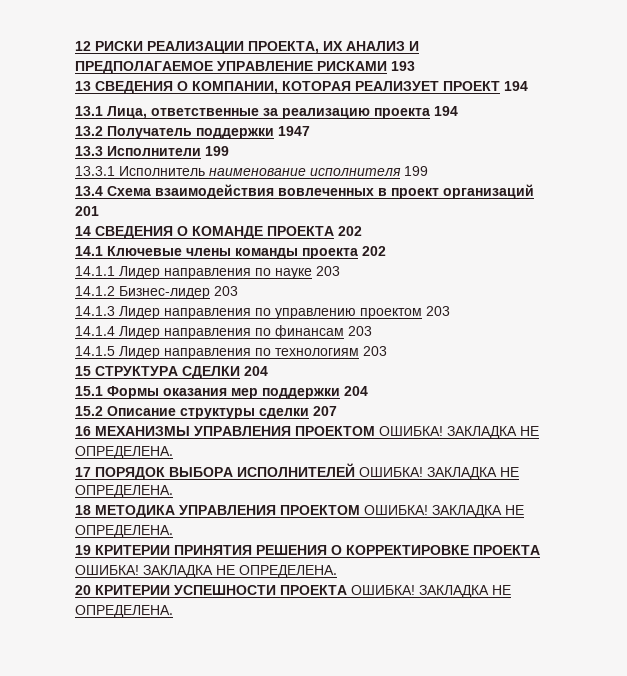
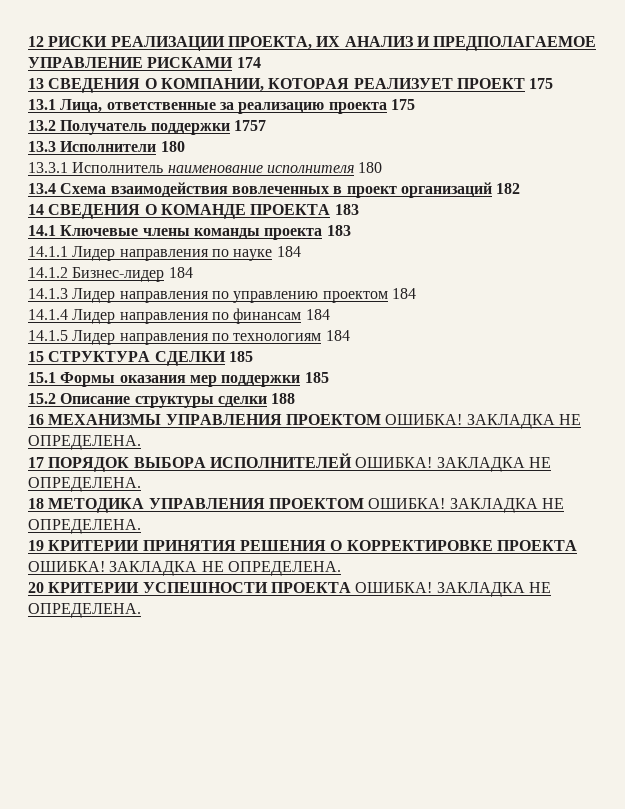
- 12 РИСКИ РЕАЛИЗАЦИИ ПРОЕКТА, ИХ АНАЛИЗ И ПРЕДПОЛАГАЕМОЕ УПРАВЛЕНИЕ РИСКАМИ 193
+ 12 РИСКИ РЕАЛИЗАЦИИ ПРОЕКТА, ИХ АНАЛИЗ И ПРЕДПОЛАГАЕМОЕ УПРАВЛЕНИЕ РИСКАМИ 174
- 13 СВЕДЕНИЯ О КОМПАНИИ, КОТОРАЯ РЕАЛИЗУЕТ ПРОЕКТ 194
+ 13 СВЕДЕНИЯ О КОМПАНИИ, КОТОРАЯ РЕАЛИЗУЕТ ПРОЕКТ 175
- 13.1 Лица, ответственные за реализацию проекта 194
+ 13.1 Лица, ответственные за реализацию проекта 175
- 13.2 Получатель поддержки 1947
+ 13.2 Получатель поддержки 1757
- 13.3 Исполнители 199
+ 13.3 Исполнители 180
- 13.3.1 Исполнитель наименование исполнителя 199
+ 13.3.1 Исполнитель наименование исполнителя 180
- 13.4 Схема взаимодействия вовлеченных в проект организаций 201
+ 13.4 Схема взаимодействия вовлеченных в проект организаций 182
- 14 СВЕДЕНИЯ О КОМАНДЕ ПРОЕКТА 202
+ 14 СВЕДЕНИЯ О КОМАНДЕ ПРОЕКТА 183
- 14.1 Ключевые члены команды проекта 202
+ 14.1 Ключевые члены команды проекта 183
- 14.1.1 Лидер направления по науке 203
+ 14.1.1 Лидер направления по науке 184
- 14.1.2 Бизнес-лидер 203
+ 14.1.2 Бизнес-лидер 184
- 14.1.3 Лидер направления по управлению проектом 203
+ 14.1.3 Лидер направления по управлению проектом 184
- 14.1.4 Лидер направления по финансам 203
+ 14.1.4 Лидер направления по финансам 184
- 14.1.5 Лидер направления по технологиям 203
+ 14.1.5 Лидер направления по технологиям 184
- 15 СТРУКТУРА СДЕЛКИ 204
+ 15 СТРУКТУРА СДЕЛКИ 185
- 15.1 Формы оказания мер поддержки 204
+ 15.1 Формы оказания мер поддержки 185
- 15.2 Описание структуры сделки 207
+ 15.2 Описание структуры сделки 188

